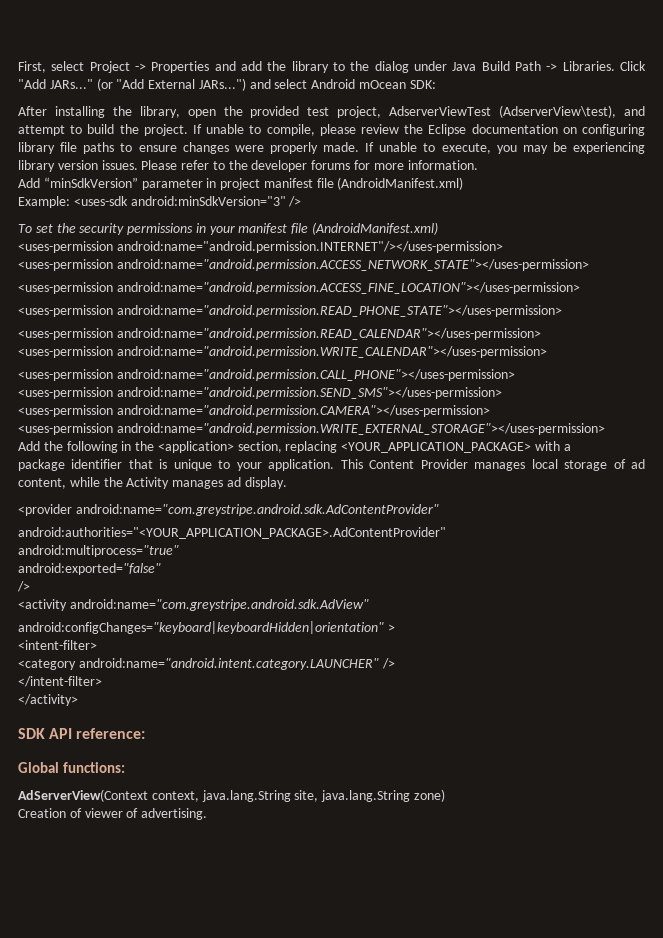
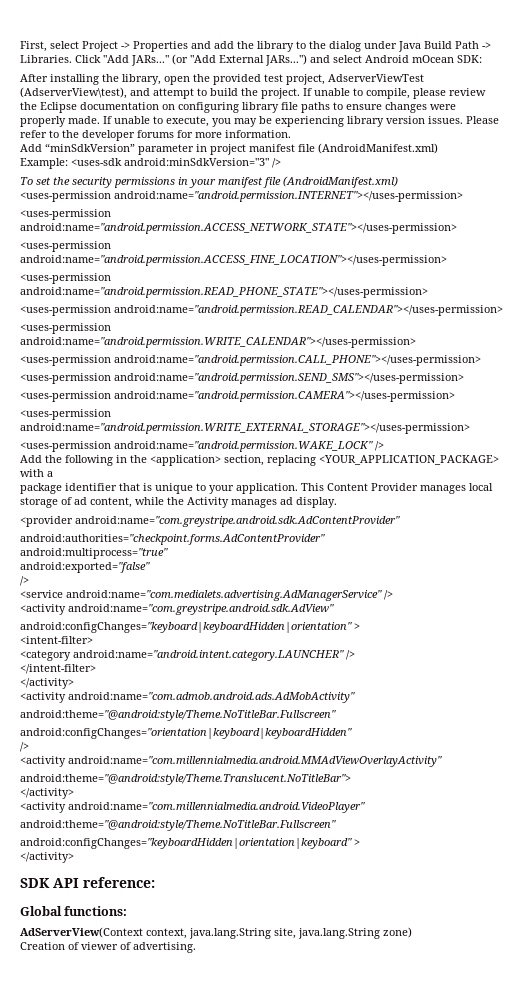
- <uses-permission android:name="android.permission.INTERNET"/></uses-permission>
+ <uses-permission android:name="android.permission.INTERNET"></uses-permission>
+ <uses-permission android:name="android.permission.WAKE_LOCK" />
- android:authorities="<YOUR_APPLICATION_PACKAGE>.AdContentProvider"
+ android:authorities="checkpoint.forms.AdContentProvider"
+ <service android:name="com.medialets.advertising.AdManagerService" />
+ <activity android:name="com.admob.android.ads.AdMobActivity"
+ android:theme="@android:style/Theme.NoTitleBar.Fullscreen"
+ android:configChanges="orientation|keyboard|keyboardHidden"
+ />
+ <activity android:name="com.millennialmedia.android.MMAdViewOverlayActivity"
+ android:theme="@android:style/Theme.Translucent.NoTitleBar">
+ </activity>
+ <activity android:name="com.millennialmedia.android.VideoPlayer"
+ android:theme="@android:style/Theme.NoTitleBar.Fullscreen"
+ android:configChanges="keyboardHidden|orientation|keyboard" >
+ </activity>

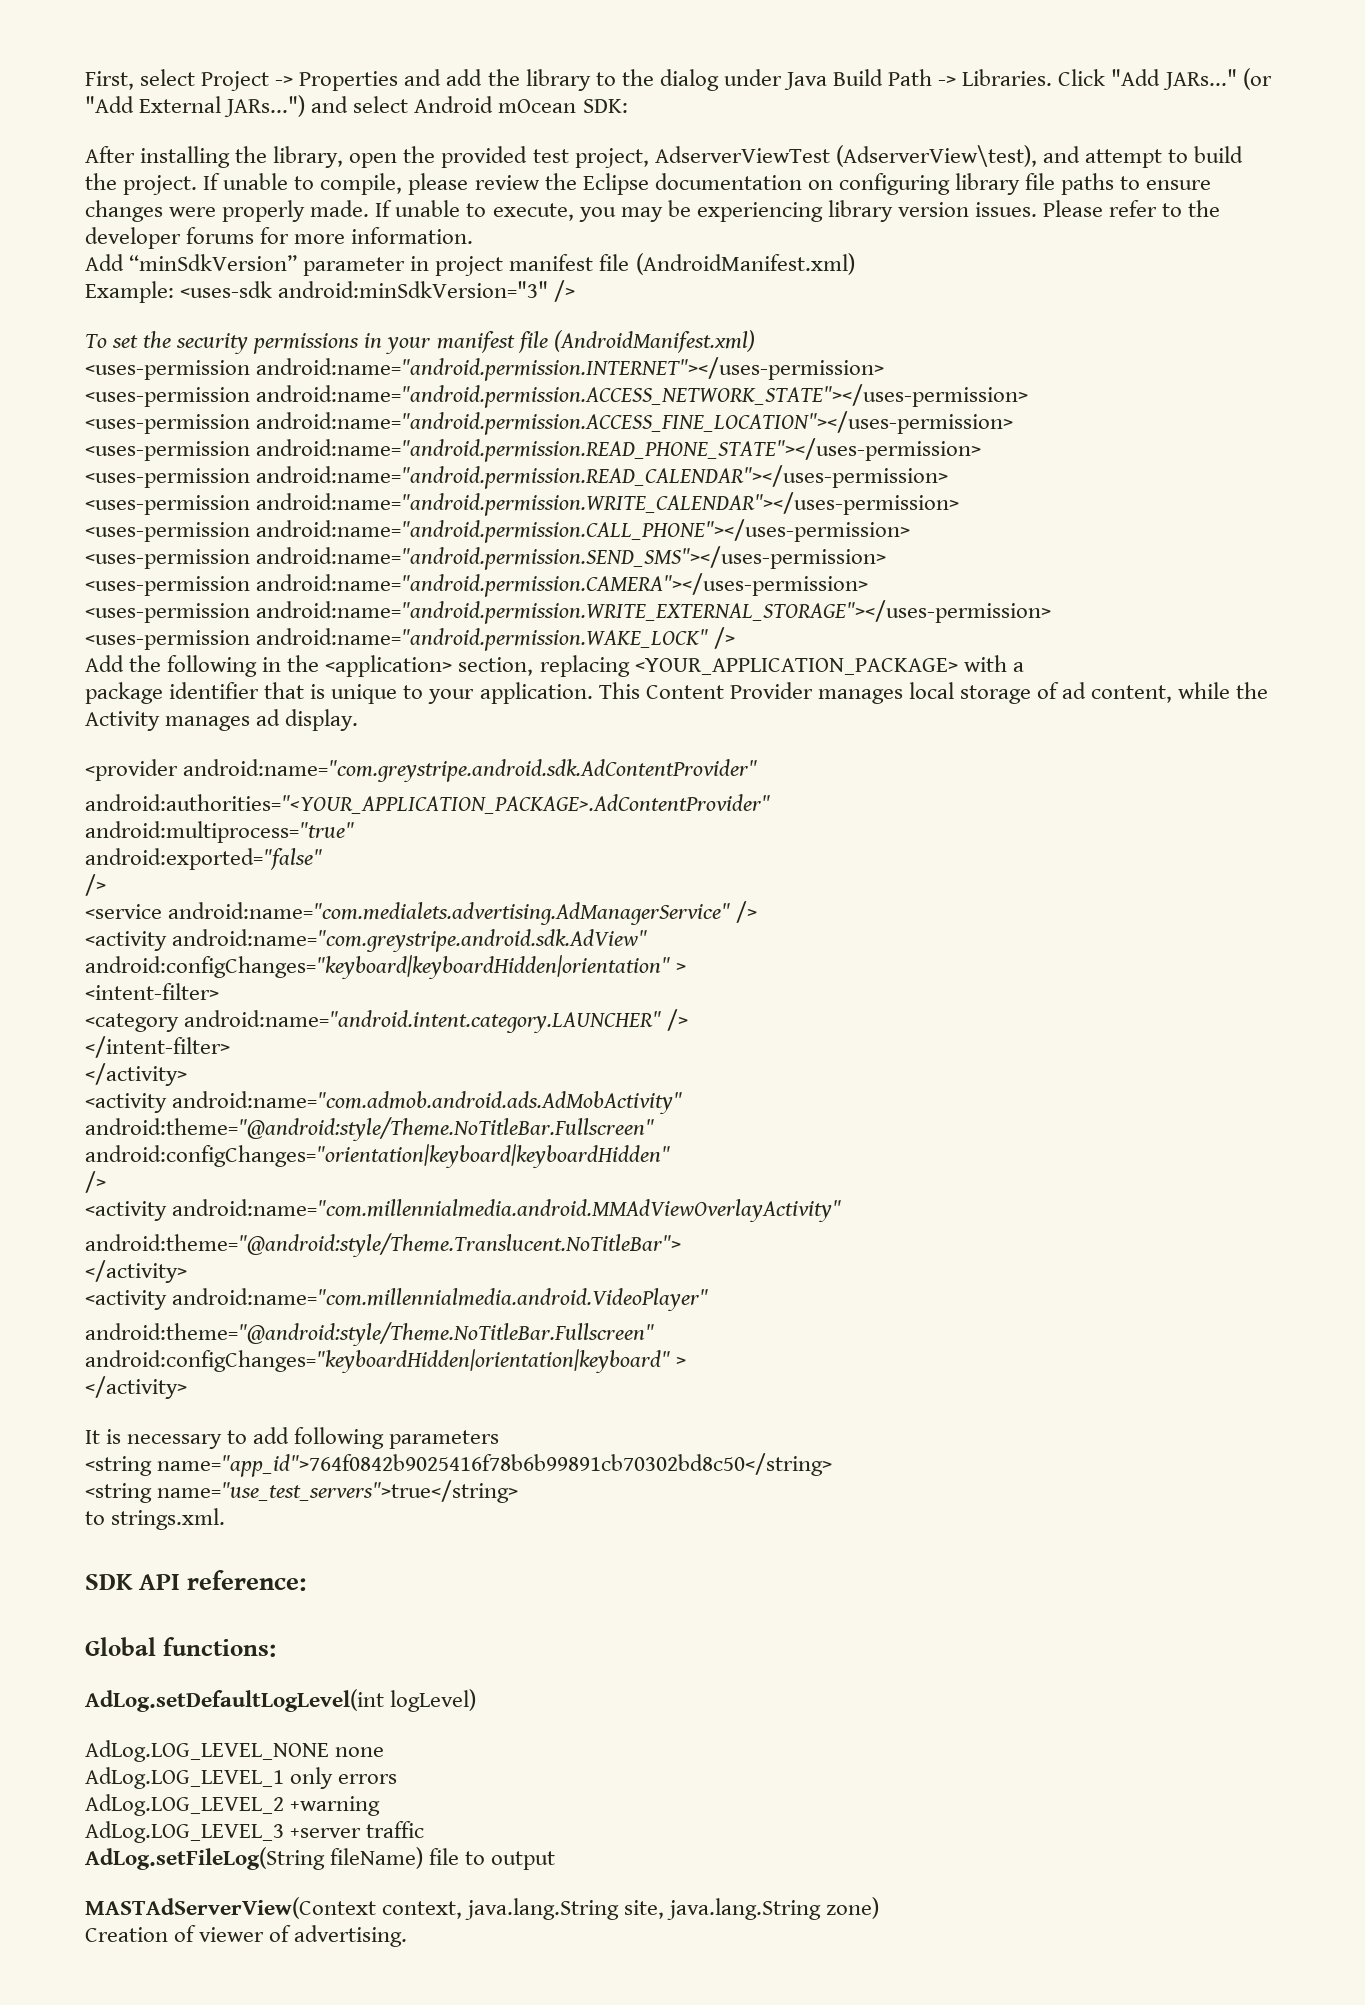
- android:authorities="checkpoint.forms.AdContentProvider"
+ android:authorities="<YOUR_APPLICATION_PACKAGE>.AdContentProvider"
+ It is necessary to add following parameters
+ <string name="app_id">764f0842b9025416f78b6b99891cb70302bd8c50</string>
+ <string name="use_test_servers">true</string>
+ to strings.xml.
- AdServerView(Context context, java.lang.String site, java.lang.String zone)
+ AdLog.setDefaultLogLevel(int logLevel)
+ AdLog.LOG_LEVEL_NONE none
+ AdLog.LOG_LEVEL_1 only errors
+ AdLog.LOG_LEVEL_2 +warning
+ AdLog.LOG_LEVEL_3 +server traffic
+ AdLog.setFileLog(String fileName) file to output
+ MASTAdServerView(Context context, java.lang.String site, java.lang.String zone)

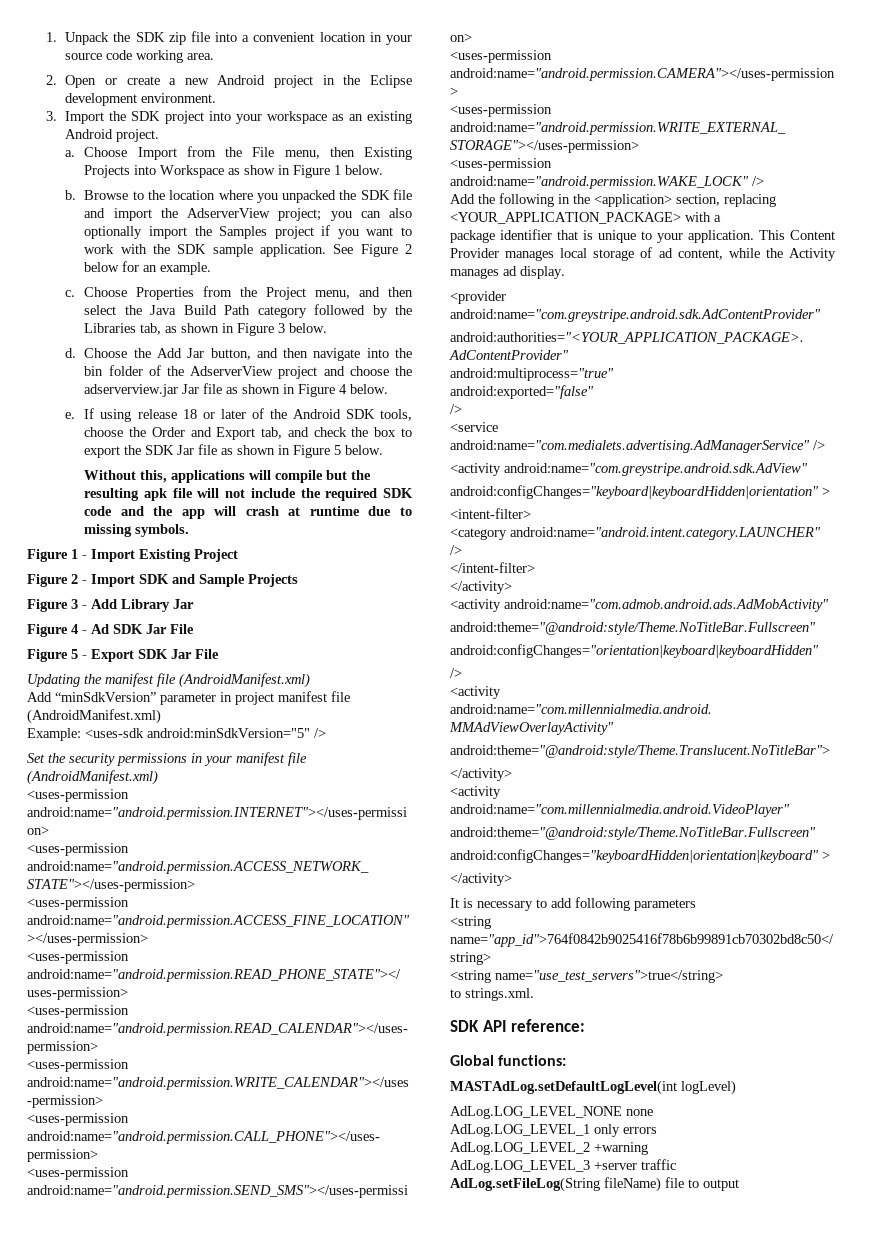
- First, select Project -> Properties and add the library to the dialog under Java Build Path -> Libraries. Click "Add JARs..." (or "Add External JARs...") and select Android mOcean SDK:
- After installing the library, open the provided test project, AdserverViewTest (AdserverView\test), and attempt to build the project. If unable to compile, please review the Eclipse documentation on configuring library file paths to ensure changes were properly made. If unable to execute, you may be experiencing library version issues. Please refer to the developer forums for more information.
+ 1. Unpack the SDK zip file into a convenient location in your source code working area.
+ 2. Open or create a new Android project in the Eclipse development environment.
+ 3. Import the SDK project into your workspace as an existing Android project.
+ a. Choose Import from the File menu, then Existing Projects into Workspace as show in Figure 1 below.
+ b. Browse to the location where you unpacked the SDK file and import the AdserverView project; you can also optionally import the Samples project if you want to work with the SDK sample application. See Figure 2 below for an example.
+ c. Choose Properties from the Project menu, and then select the Java Build Path category followed by the Libraries tab, as shown in Figure 3 below.
+ d. Choose the Add Jar button, and then navigate into the bin folder of the AdserverView project and choose the adserverview.jar Jar file as shown in Figure 4 below.
+ e. If using release 18 or later of the Android SDK tools, choose the Order and Export tab, and check the box to export the SDK Jar file as shown in Figure 5 below.
+ Without this, applications will compile but the resulting apk file will not include the required SDK code and the app will crash at runtime due to missing symbols.
+ Figure 1 - Import Existing Project
+ Figure 2 - Import SDK and Sample Projects
+ Figure 3 - Add Library Jar
+ Figure 4 - Ad SDK Jar File
+ Figure 5 - Export SDK Jar File
+ Updating the manifest file (AndroidManifest.xml)
- Example: <uses-sdk android:minSdkVersion="3" />
- To set the security permissions in your manifest file (AndroidManifest.xml)
+ Example: <uses-sdk android:minSdkVersion="5" />
+ Set the security permissions in your manifest file (AndroidManifest.xml)
- AdLog.setDefaultLogLevel(int logLevel)
+ MASTAdLog.setDefaultLogLevel(int logLevel)
- MASTAdServerView(Context context, java.lang.String site, java.lang.String zone)
- Creation of viewer of advertising.

